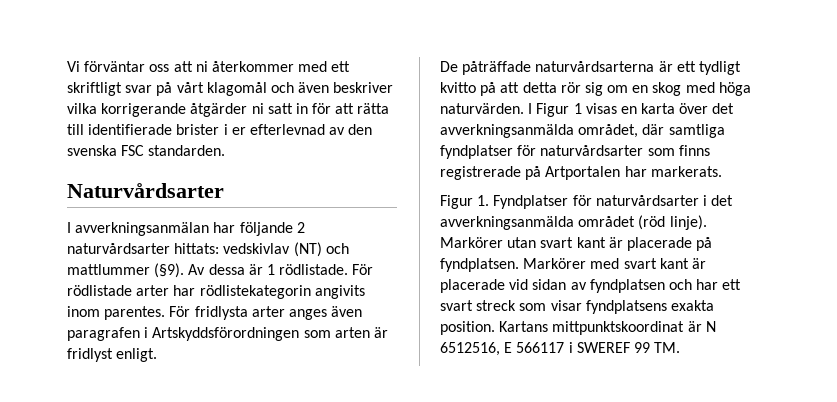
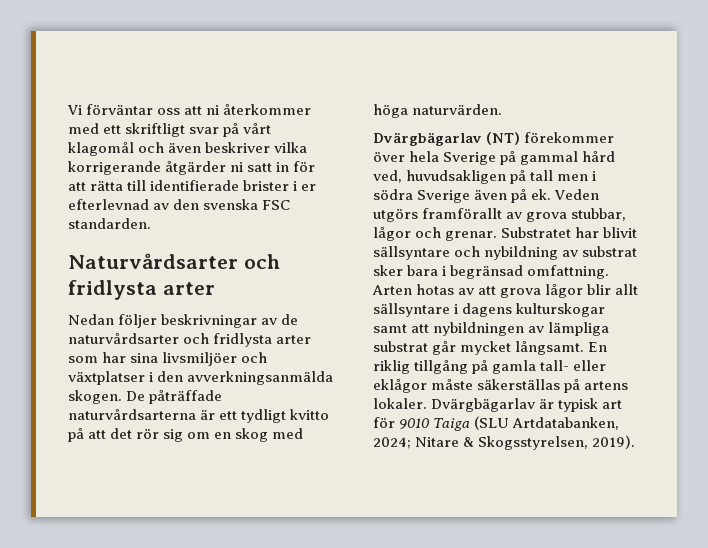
- Naturvårdsarter
- I avverkningsanmälan har följande 2 naturvårdsarter hittats: vedskivlav (NT) och mattlummer (§9). Av dessa är 1 rödlistade. För rödlistade arter har rödlistekategorin angivits inom parentes. För fridlysta arter anges även paragrafen i Artskyddsförordningen som arten är fridlyst enligt.
- De påträffade naturvårdsarterna är ett tydligt kvitto på att detta rör sig om en skog med höga naturvärden. I Figur 1 visas en karta över det avverkningsanmälda området, där samtliga fyndplatser för naturvårdsarter som finns registrerade på Artportalen har markerats.
- Figur 1. Fyndplatser för naturvårdsarter i det avverkningsanmälda området (röd linje). Markörer utan svart kant är placerade på fyndplatsen. Markörer med svart kant är placerade vid sidan av fyndplatsen och har ett svart streck som visar fyndplatsens exakta position. Kartans mittpunktskoordinat är N 6512516, E 566117 i SWEREF 99 TM.
+ Naturvårdsarter och fridlysta arter
+ Nedan följer beskrivningar av de naturvårdsarter och fridlysta arter som har sina livsmiljöer och växtplatser i den avverkningsanmälda skogen. De påträffade naturvårdsarterna är ett tydligt kvitto på att det rör sig om en skog med höga naturvärden.
+ Dvärgbägarlav (NT) förekommer över hela Sverige på gammal hård ved, huvudsakligen på tall men i södra Sverige även på ek. Veden utgörs framförallt av grova stubbar, lågor och grenar. Substratet har blivit sällsyntare och nybildning av substrat sker bara i begränsad omfattning. Arten hotas av att grova lågor blir allt sällsyntare i dagens kulturskogar samt att nybildningen av lämpliga substrat går mycket långsamt. En riklig tillgång på gamla tall- eller eklågor måste säkerställas på artens lokaler. Dvärgbägarlav är typisk art för 9010 Taiga (SLU Artdatabanken, 2024; Nitare & Skogsstyrelsen, 2019).

